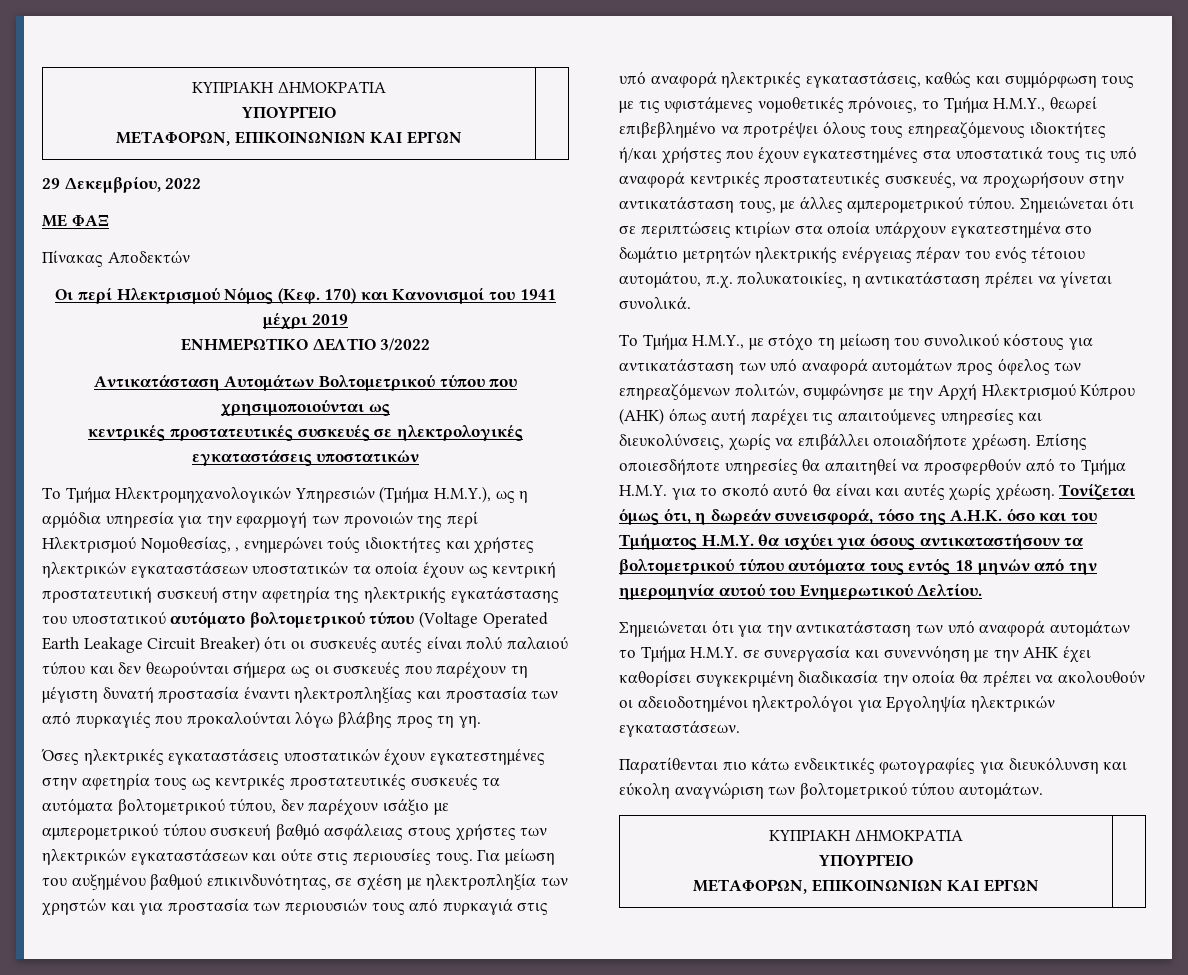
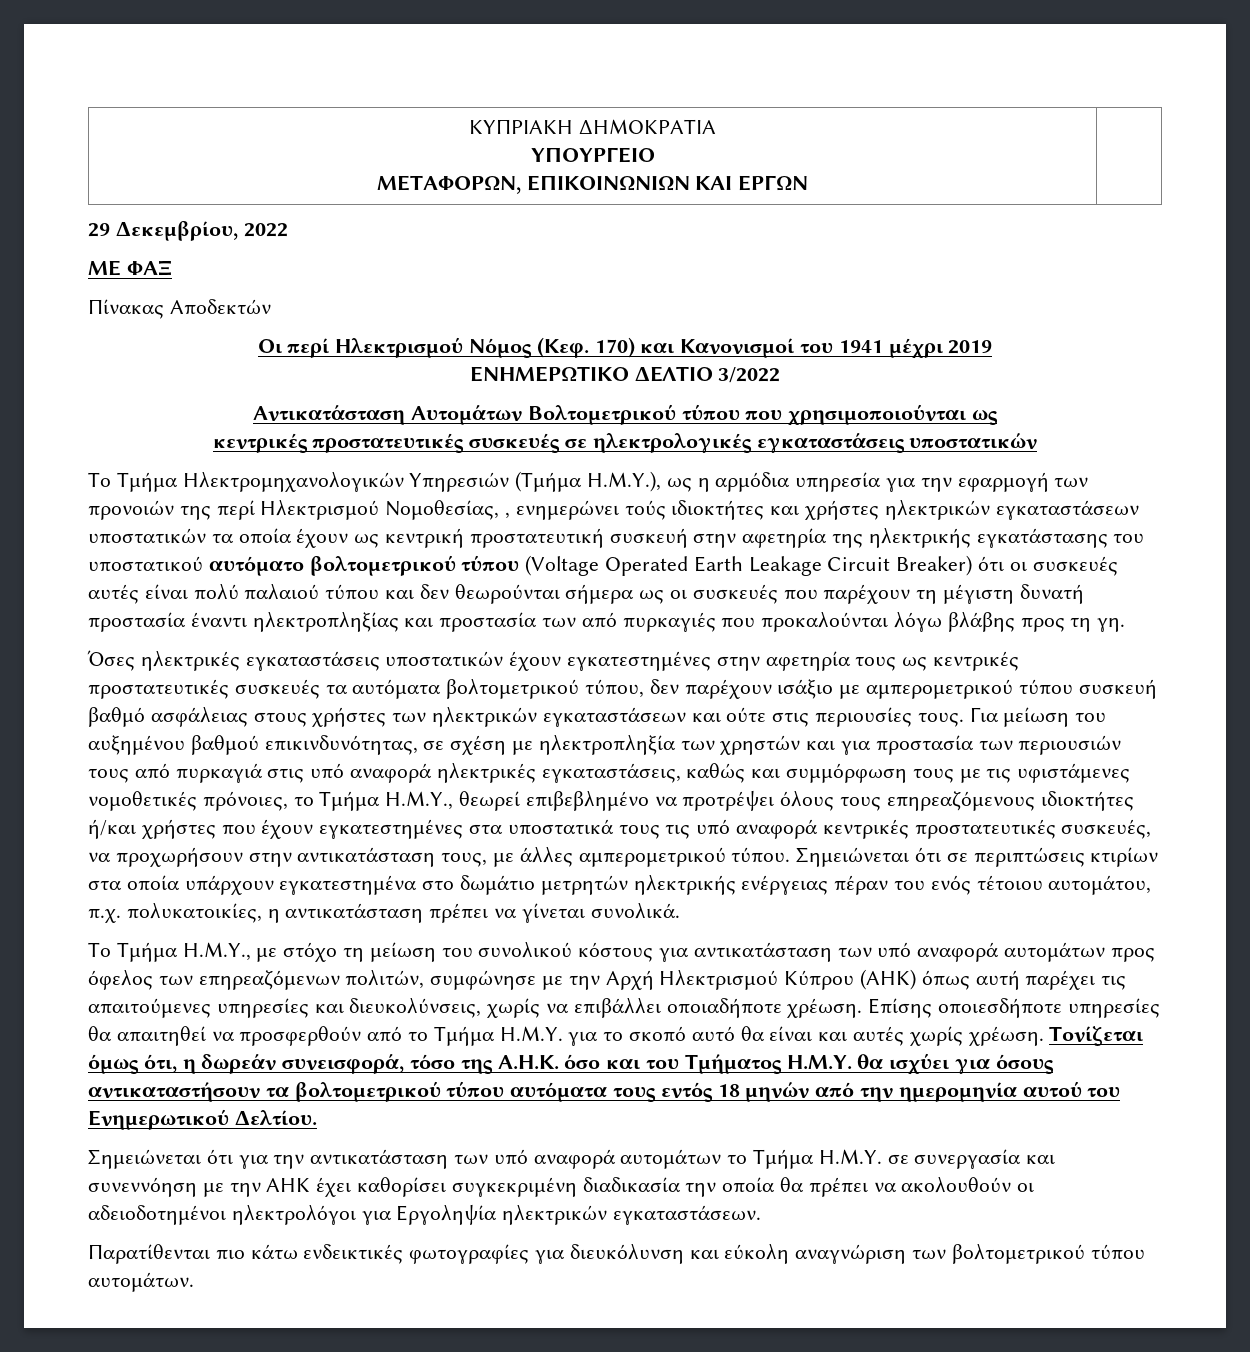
  Παρατίθενται πιο κάτω ενδεικτικές φωτογραφίες για διευκόλυνση και εύκολη αναγνώριση των βολτομετρικού τύπου αυτομάτων.
- ΚΥΠΡΙΑΚΗ ΔΗΜΟΚΡΑΤΙΑ
- ΥΠΟΥΡΓΕΙΟ
- ΜΕΤΑΦΟΡΩΝ, ΕΠΙΚΟΙΝΩΝΙΩΝ ΚΑΙ ΕΡΓΩΝ |

